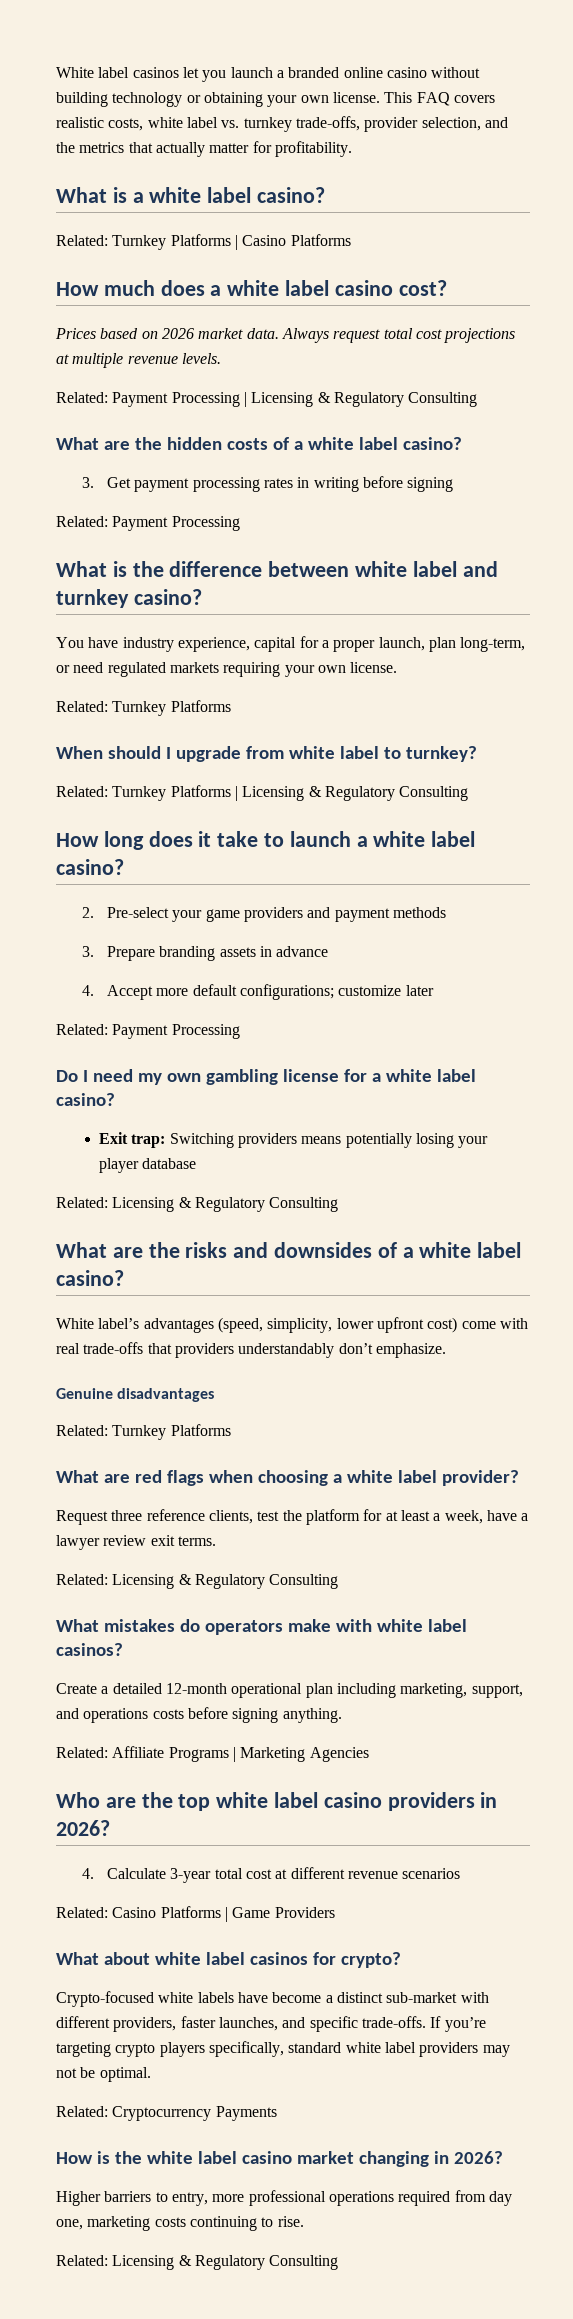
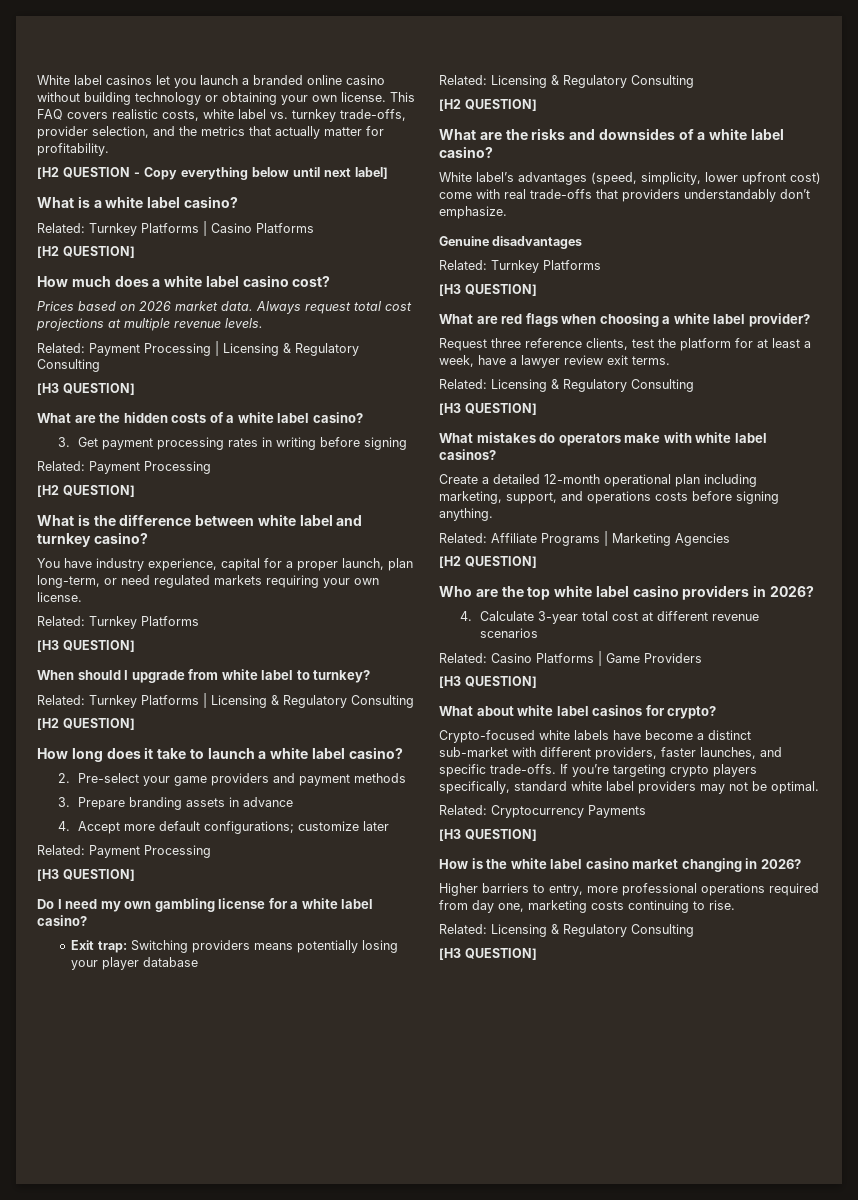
+ [H2 QUESTION - Copy everything below until next label]
  Related: Turnkey Platforms | Casino Platforms
+ [H2 QUESTION]
  Related: Payment Processing | Licensing & Regulatory Consulting
+ [H3 QUESTION]
  3. Get payment processing rates in writing before signing
  Related: Payment Processing
+ [H2 QUESTION]
  You have industry experience, capital for a proper launch, plan long-term, or need regulated markets requiring your own license.
  Related: Turnkey Platforms
+ [H3 QUESTION]
  Related: Turnkey Platforms | Licensing & Regulatory Consulting
+ [H2 QUESTION]
  4. Accept more default configurations; customize later
  Related: Payment Processing
+ [H3 QUESTION]
  Exit trap: Switching providers means potentially losing your player database
  Related: Licensing & Regulatory Consulting
+ [H2 QUESTION]
  Genuine disadvantages
  Related: Turnkey Platforms
+ [H3 QUESTION]
  Request three reference clients, test the platform for at least a week, have a lawyer review exit terms.
  Related: Licensing & Regulatory Consulting
+ [H3 QUESTION]
  Related: Affiliate Programs | Marketing Agencies
+ [H2 QUESTION]
  Related: Casino Platforms | Game Providers
+ [H3 QUESTION]
  Related: Cryptocurrency Payments
+ [H3 QUESTION]
  Higher barriers to entry, more professional operations required from day one, marketing costs continuing to rise.
  Related: Licensing & Regulatory Consulting
+ [H3 QUESTION]

